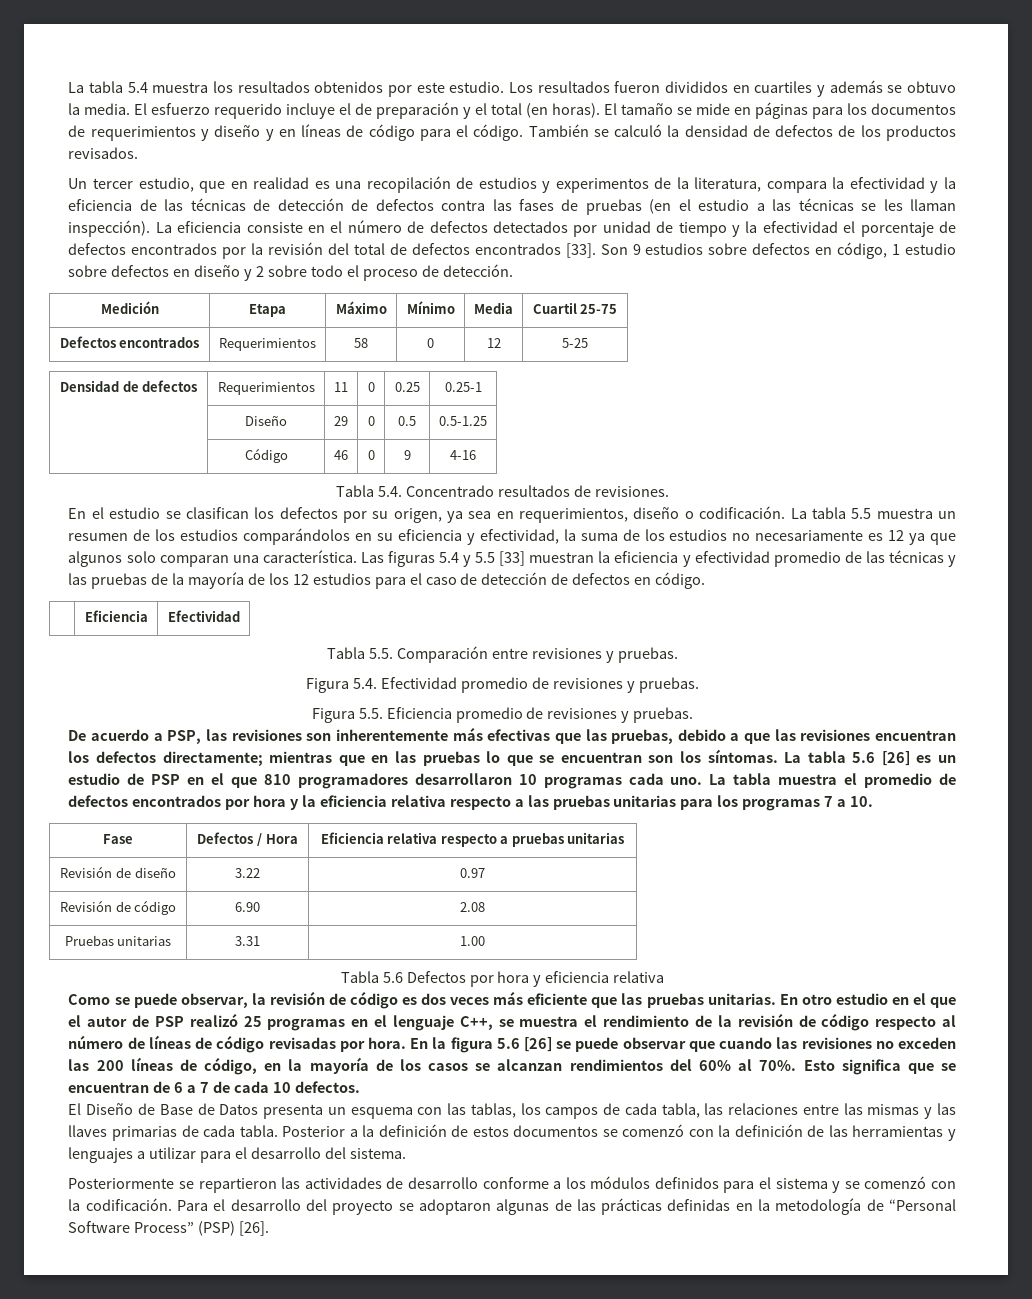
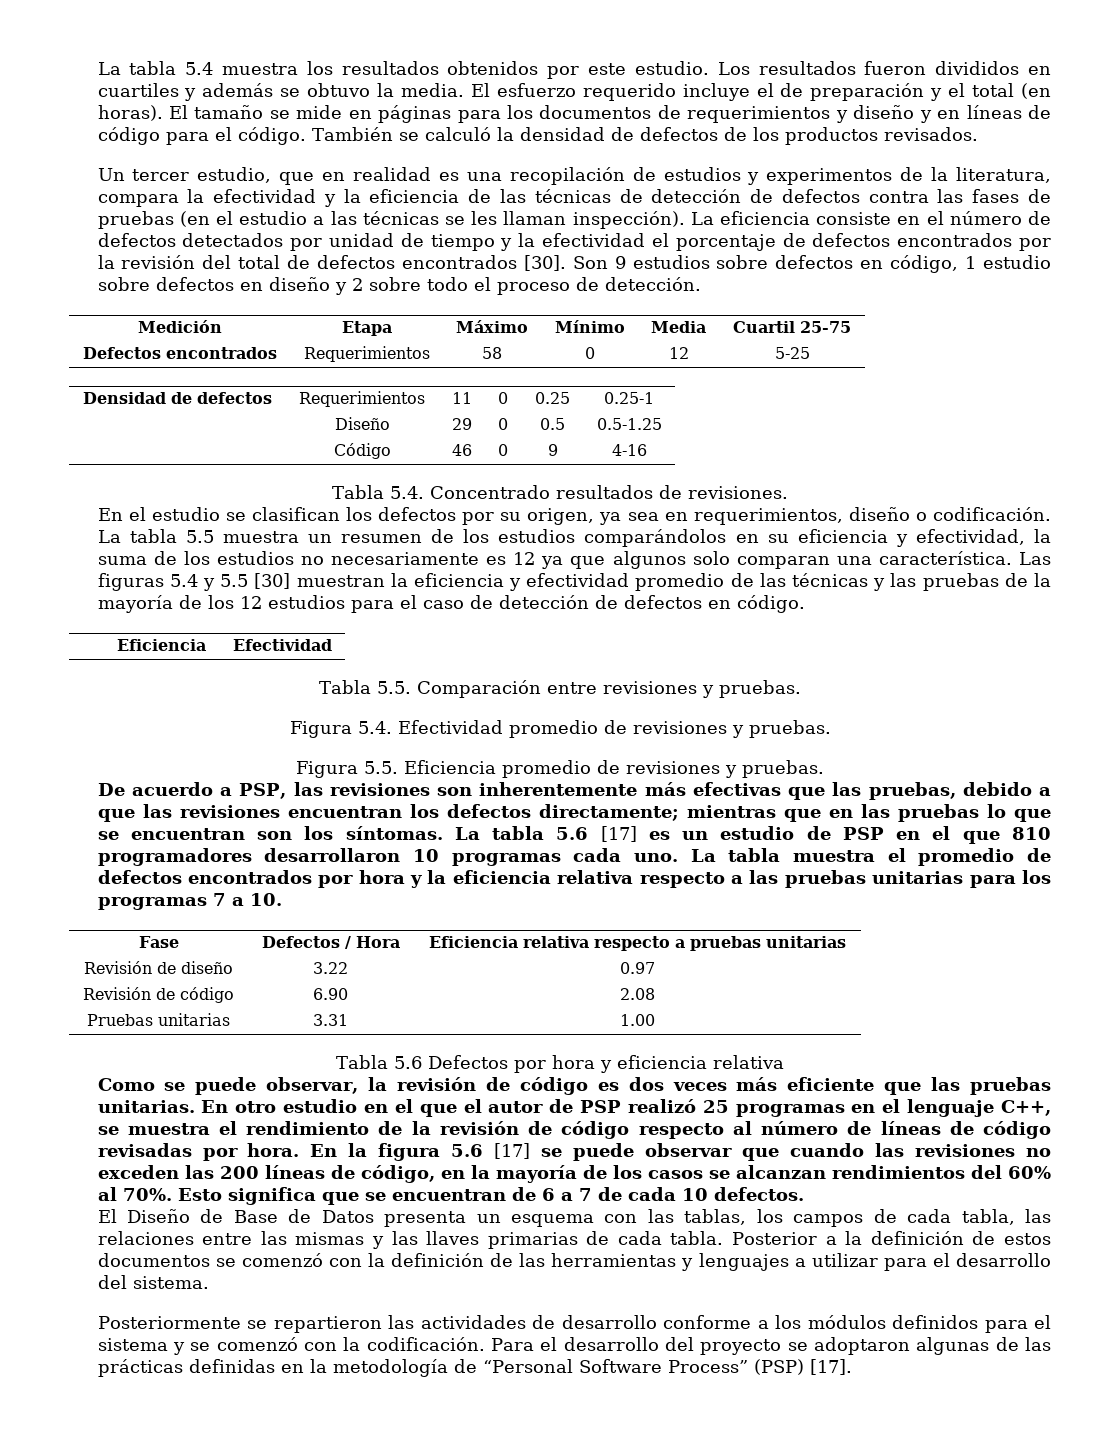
- La eficiencia consiste en el número de defectos detectados por unidad de tiempo y la efectividad el porcentaje de defectos encontrados por la revisión del total de defectos encontrados [33].
+ La eficiencia consiste en el número de defectos detectados por unidad de tiempo y la efectividad el porcentaje de defectos encontrados por la revisión del total de defectos encontrados [30].
- Las figuras 5.4 y 5.5 [33] muestran la eficiencia y efectividad promedio de las técnicas y las pruebas de la mayoría de los 12 estudios para el caso de detección de defectos en código.
+ Las figuras 5.4 y 5.5 [30] muestran la eficiencia y efectividad promedio de las técnicas y las pruebas de la mayoría de los 12 estudios para el caso de detección de defectos en código.
- La tabla 5.6 [26] es un estudio de PSP en el que 810 programadores desarrollaron 10 programas cada uno.
+ La tabla 5.6 [17] es un estudio de PSP en el que 810 programadores desarrollaron 10 programas cada uno.
- En la figura 5.6 [26] se puede observar que cuando las revisiones no exceden las 200 líneas de código, en la mayoría de los casos se alcanzan rendimientos del 60% al 70%.
+ En la figura 5.6 [17] se puede observar que cuando las revisiones no exceden las 200 líneas de código, en la mayoría de los casos se alcanzan rendimientos del 60% al 70%.
- Para el desarrollo del proyecto se adoptaron algunas de las prácticas definidas en la metodología de “Personal Software Process” (PSP) [26].
+ Para el desarrollo del proyecto se adoptaron algunas de las prácticas definidas en la metodología de “Personal Software Process” (PSP) [17].

